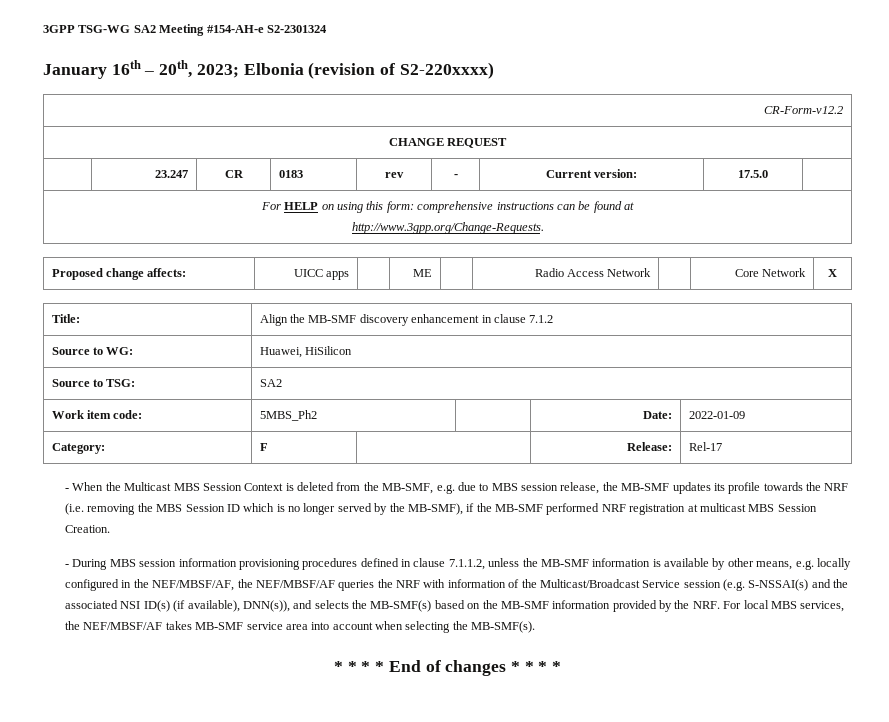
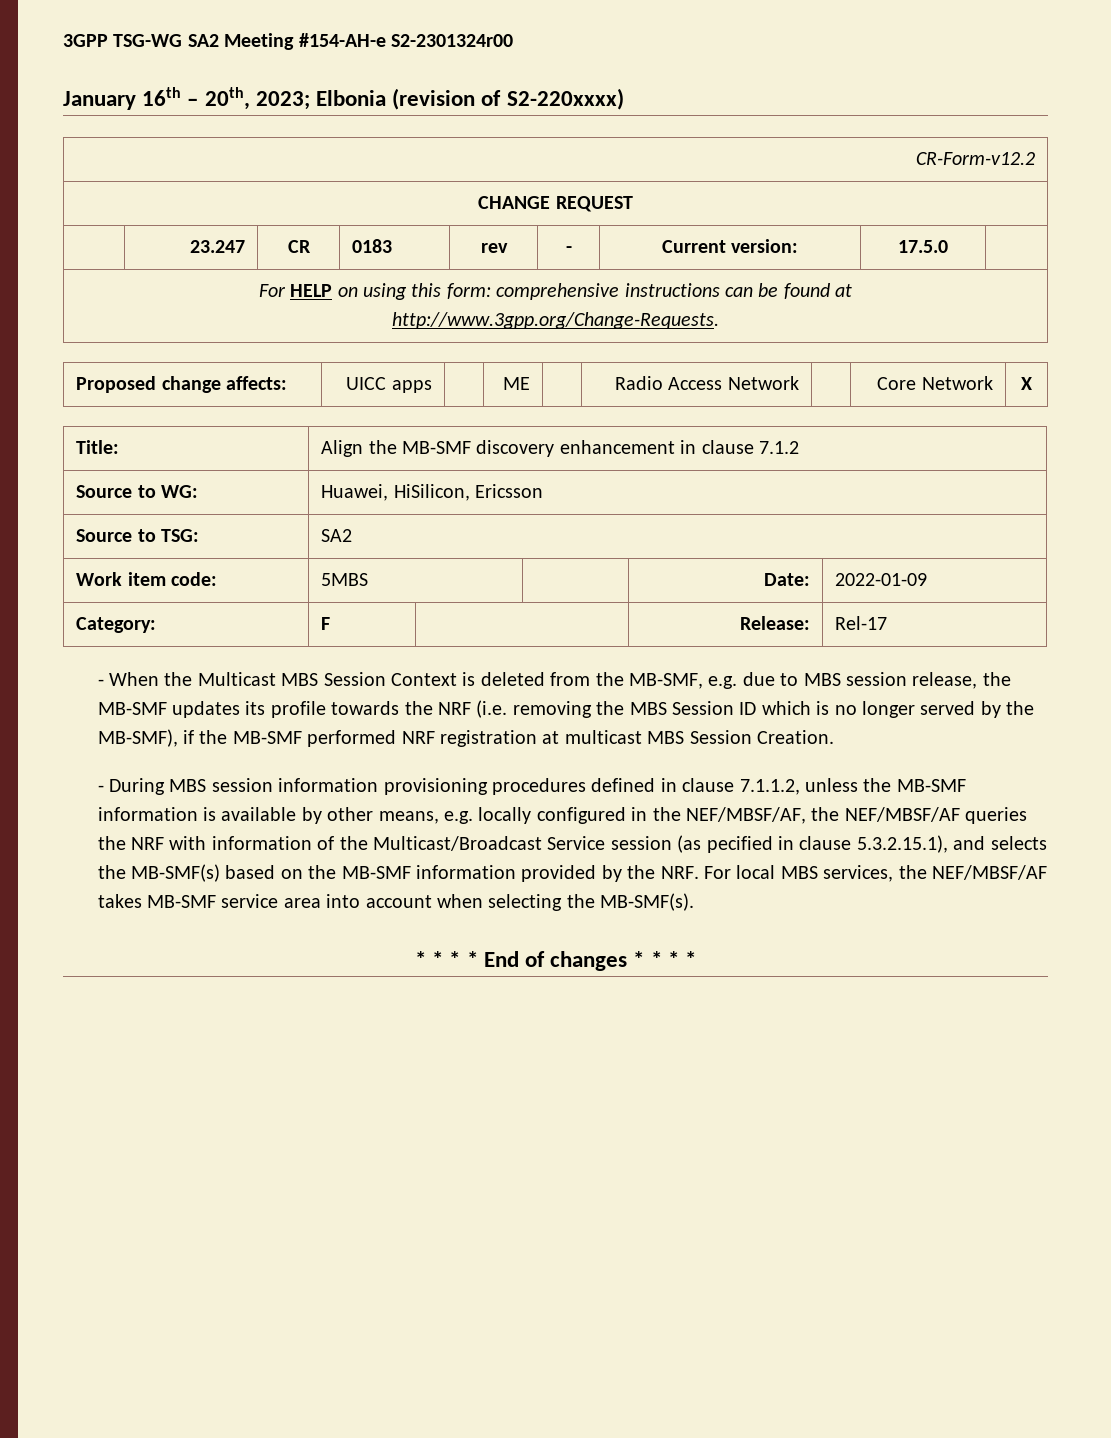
- 3GPP TSG-WG SA2 Meeting #154-AH-e S2-2301324
+ 3GPP TSG-WG SA2 Meeting #154-AH-e S2-2301324r00
- Source to WG: | Huawei, HiSilicon
+ Source to WG: | Huawei, HiSilicon, Ericsson
- Work item code: | 5MBS_Ph2 | | Date: | 2022-01-09
+ Work item code: | 5MBS | | Date: | 2022-01-09
- - During MBS session information provisioning procedures defined in clause 7.1.1.2, unless the MB-SMF information is available by other means, e.g. locally configured in the NEF/MBSF/AF, the NEF/MBSF/AF queries the NRF with information of the Multicast/Broadcast Service session (e.g. S-NSSAI(s) and the associated NSI ID(s) (if available), DNN(s)), and selects the MB-SMF(s) based on the MB-SMF information provided by the NRF. For local MBS services, the NEF/MBSF/AF takes MB-SMF service area into account when selecting the MB-SMF(s).
+ - During MBS session information provisioning procedures defined in clause 7.1.1.2, unless the MB-SMF information is available by other means, e.g. locally configured in the NEF/MBSF/AF, the NEF/MBSF/AF queries the NRF with information of the Multicast/Broadcast Service session (as pecified in clause 5.3.2.15.1), and selects the MB-SMF(s) based on the MB-SMF information provided by the NRF. For local MBS services, the NEF/MBSF/AF takes MB-SMF service area into account when selecting the MB-SMF(s).

